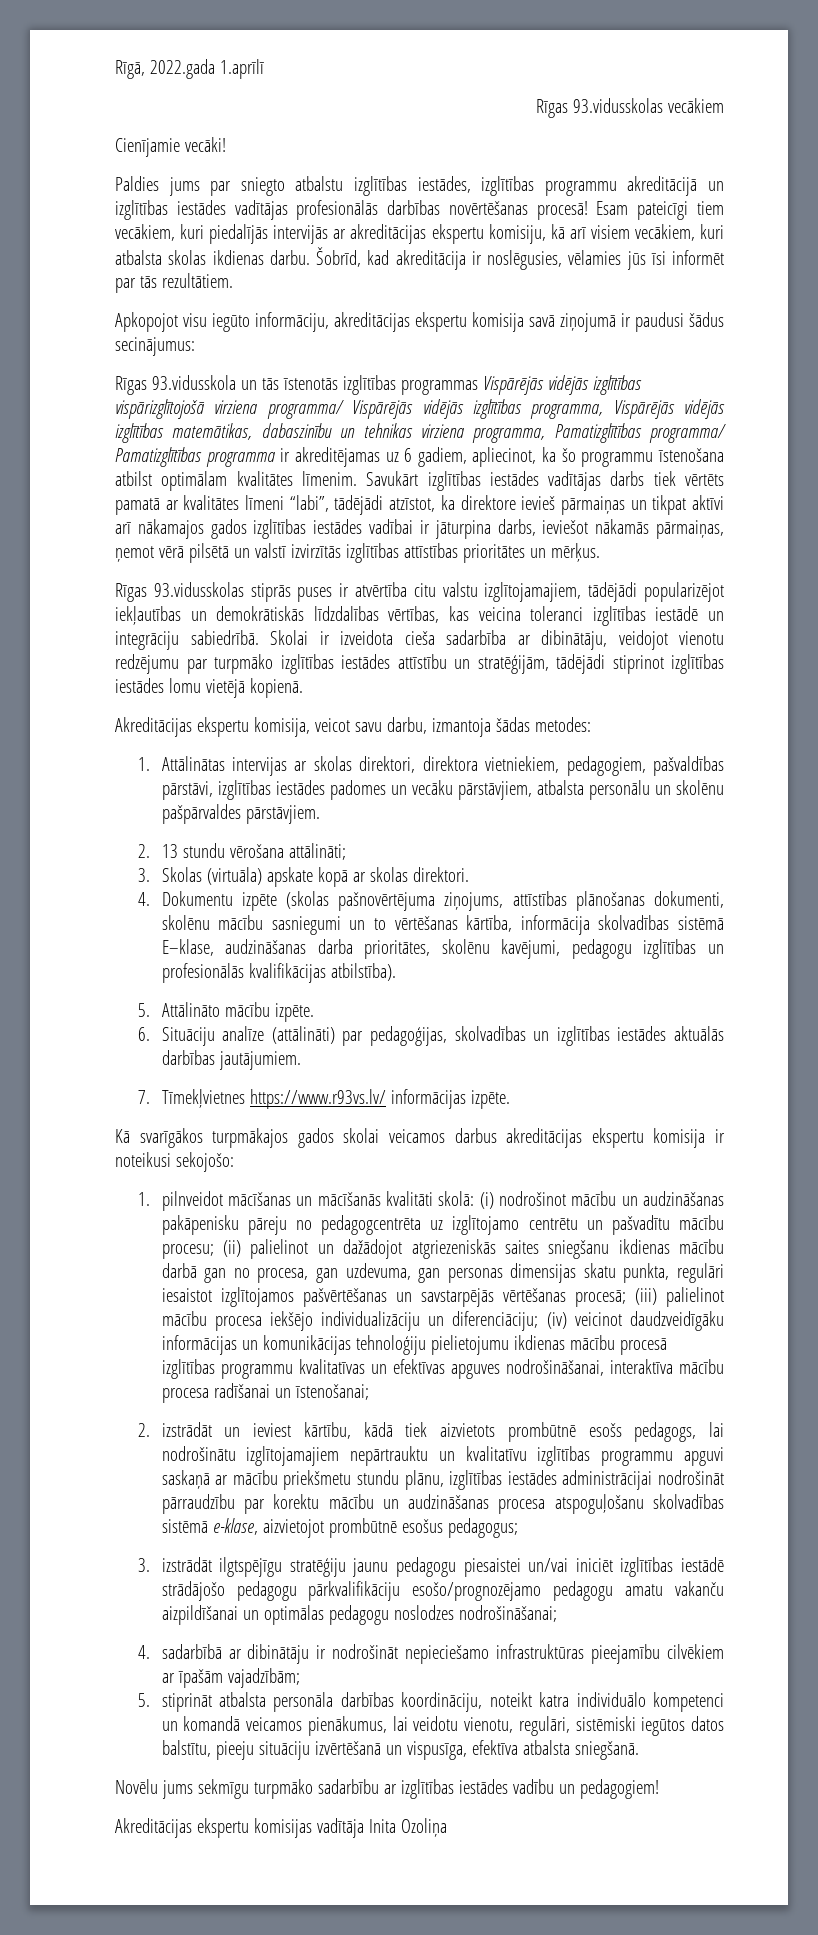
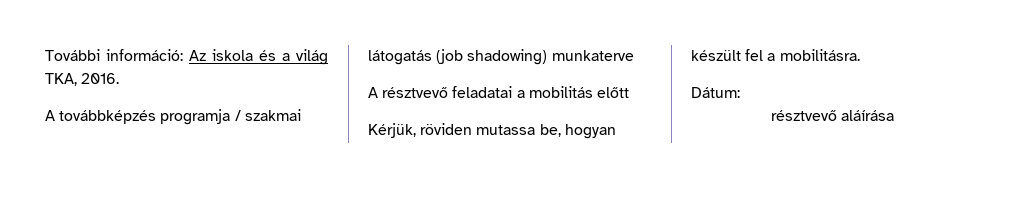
- Rīgā, 2022.gada 1.aprīlī
- Rīgas 93.vidusskolas vecākiem
- Cienījamie vecāki!
- Paldies jums par sniegto atbalstu izglītības iestādes, izglītības programmu akreditācijā un izglītības iestādes vadītājas profesionālās darbības novērtēšanas procesā! Esam pateicīgi tiem vecākiem, kuri piedalījās intervijās ar akreditācijas ekspertu komisiju, kā arī visiem vecākiem, kuri atbalsta skolas ikdienas darbu. Šobrīd, kad akreditācija ir noslēgusies, vēlamies jūs īsi informēt par tās rezultātiem.
- Apkopojot visu iegūto informāciju, akreditācijas ekspertu komisija savā ziņojumā ir paudusi šādus secinājumus:
- Rīgas 93.vidusskola un tās īstenotās izglītības programmas Vispārējās vidējās izglītības vispārizglītojošā virziena programma/ Vispārējās vidējās izglītības programma, Vispārējās vidējās izglītības matemātikas, dabaszinību un tehnikas virziena programma, Pamatizglītības programma/ Pamatizglītības programma ir akreditējamas uz 6 gadiem, apliecinot, ka šo programmu īstenošana atbilst optimālam kvalitātes līmenim. Savukārt izglītības iestādes vadītājas darbs tiek vērtēts pamatā ar kvalitātes līmeni “labi”, tādējādi atzīstot, ka direktore ievieš pārmaiņas un tikpat aktīvi arī nākamajos gados izglītības iestādes vadībai ir jāturpina darbs, ieviešot nākamās pārmaiņas, ņemot vērā pilsētā un valstī izvirzītās izglītības attīstības prioritātes un mērķus.
- Rīgas 93.vidusskolas stiprās puses ir atvērtība citu valstu izglītojamajiem, tādējādi popularizējot iekļautības un demokrātiskās līdzdalības vērtības, kas veicina toleranci izglītības iestādē un integrāciju sabiedrībā. Skolai ir izveidota cieša sadarbība ar dibinātāju, veidojot vienotu redzējumu par turpmāko izglītības iestādes attīstību un stratēģijām, tādējādi stiprinot izglītības iestādes lomu vietējā kopienā.
- Akreditācijas ekspertu komisija, veicot savu darbu, izmantoja šādas metodes:
- 1. Attālinātas intervijas ar skolas direktori, direktora vietniekiem, pedagogiem, pašvaldības pārstāvi, izglītības iestādes padomes un vecāku pārstāvjiem, atbalsta personālu un skolēnu pašpārvaldes pārstāvjiem.
- 2. 13 stundu vērošana attālināti;
- 3. Skolas (virtuāla) apskate kopā ar skolas direktori.
- 4. Dokumentu izpēte (skolas pašnovērtējuma ziņojums, attīstības plānošanas dokumenti, skolēnu mācību sasniegumi un to vērtēšanas kārtība, informācija skolvadības sistēmā E–klase, audzināšanas darba prioritātes, skolēnu kavējumi, pedagogu izglītības un profesionālās kvalifikācijas atbilstība).
- 5. Attālināto mācību izpēte.
- 6. Situāciju analīze (attālināti) par pedagoģijas, skolvadības un izglītības iestādes aktuālās darbības jautājumiem.
- 7. Tīmekļvietnes https://www.r93vs.lv/ informācijas izpēte.
- Kā svarīgākos turpmākajos gados skolai veicamos darbus akreditācijas ekspertu komisija ir noteikusi sekojošo:
- 1. pilnveidot mācīšanas un mācīšanās kvalitāti skolā: (i) nodrošinot mācību un audzināšanas pakāpenisku pāreju no pedagogcentrēta uz izglītojamo centrētu un pašvadītu mācību procesu; (ii) palielinot un dažādojot atgriezeniskās saites sniegšanu ikdienas mācību darbā gan no procesa, gan uzdevuma, gan personas dimensijas skatu punkta, regulāri iesaistot izglītojamos pašvērtēšanas un savstarpējās vērtēšanas procesā; (iii) palielinot mācību procesa iekšējo individualizāciju un diferenciāciju; (iv) veicinot daudzveidīgāku informācijas un komunikācijas tehnoloģiju pielietojumu ikdienas mācību procesā izglītības programmu kvalitatīvas un efektīvas apguves nodrošināšanai, interaktīva mācību procesa radīšanai un īstenošanai;
- 2. izstrādāt un ieviest kārtību, kādā tiek aizvietots prombūtnē esošs pedagogs, lai nodrošinātu izglītojamajiem nepārtrauktu un kvalitatīvu izglītības programmu apguvi saskaņā ar mācību priekšmetu stundu plānu, izglītības iestādes administrācijai nodrošināt pārraudzību par korektu mācību un audzināšanas procesa atspoguļošanu skolvadības sistēmā e-klase, aizvietojot prombūtnē esošus pedagogus;
- 3. izstrādāt ilgtspējīgu stratēģiju jaunu pedagogu piesaistei un/vai iniciēt izglītības iestādē strādājošo pedagogu pārkvalifikāciju esošo/prognozējamo pedagogu amatu vakanču aizpildīšanai un optimālas pedagogu noslodzes nodrošināšanai;
- 4. sadarbībā ar dibinātāju ir nodrošināt nepieciešamo infrastruktūras pieejamību cilvēkiem ar īpašām vajadzībām;
- 5. stiprināt atbalsta personāla darbības koordināciju, noteikt katra individuālo kompetenci un komandā veicamos pienākumus, lai veidotu vienotu, regulāri, sistēmiski iegūtos datos balstītu, pieeju situāciju izvērtēšanā un vispusīga, efektīva atbalsta sniegšanā.
- Novēlu jums sekmīgu turpmāko sadarbību ar izglītības iestādes vadību un pedagogiem!
- Akreditācijas ekspertu komisijas vadītāja Inita Ozoliņa
+ További információ: Az iskola és a világ TKA, 2016.
+ A továbbképzés programja / szakmai látogatás (job shadowing) munkaterve
+ A résztvevő feladatai a mobilitás előtt
+ Kérjük, röviden mutassa be, hogyan készült fel a mobilitásra.
+ Dátum:
+ résztvevő aláírása

